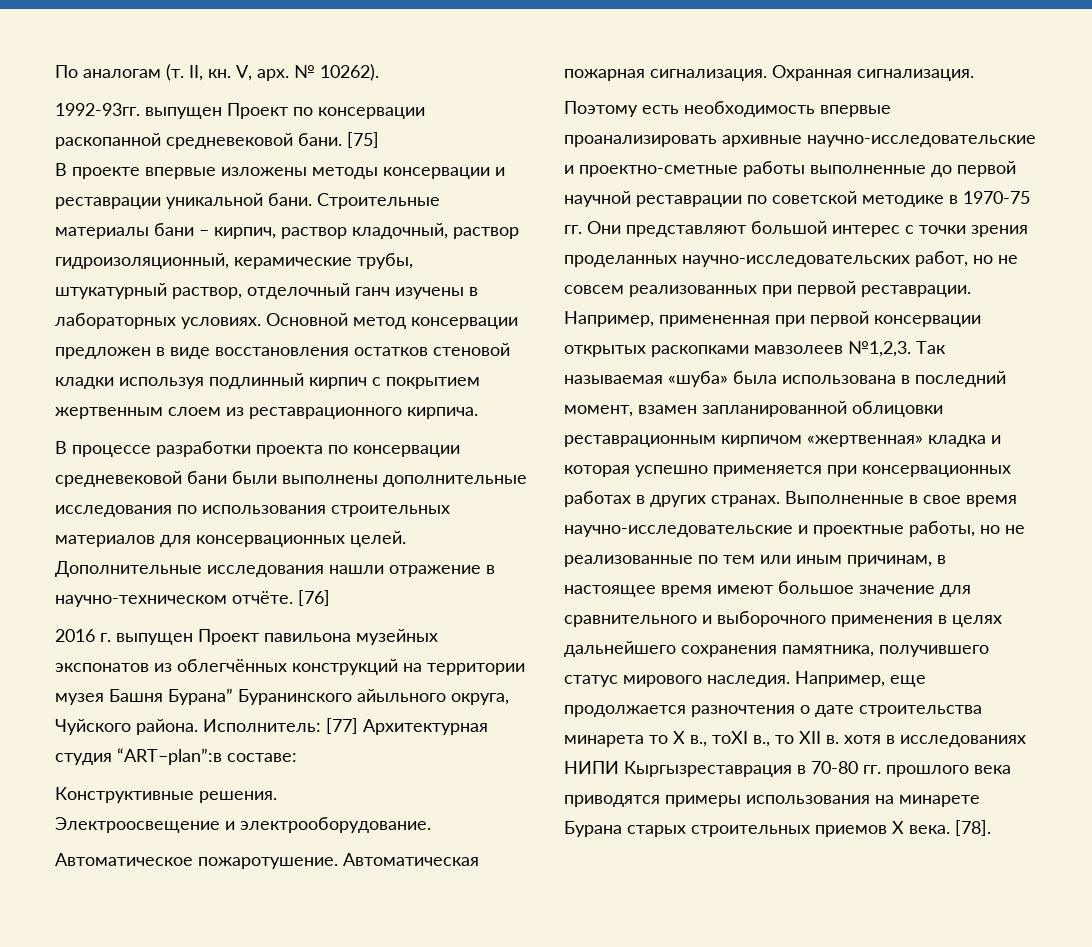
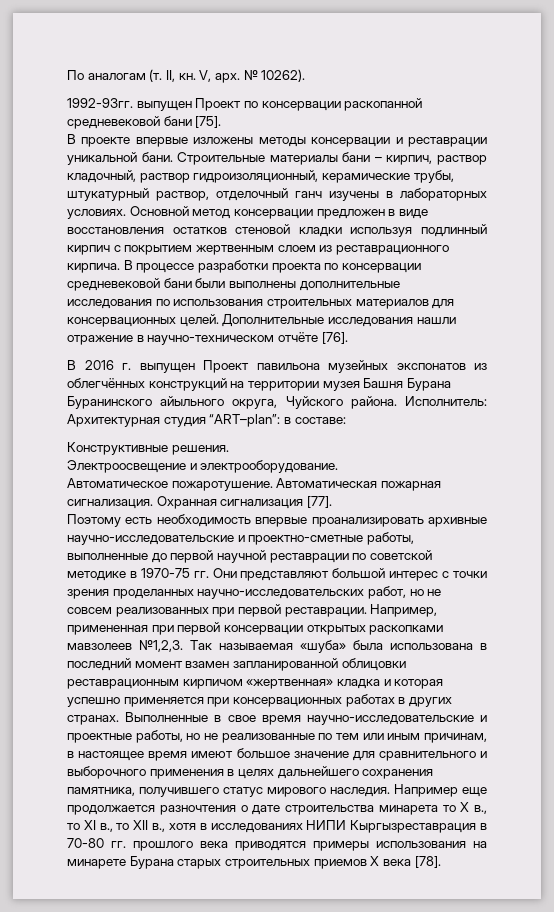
- 1992-93гг. выпущен Проект по консервации раскопанной средневековой бани. [75]
+ 1992-93гг. выпущен Проект по консервации раскопанной средневековой бани [75].
- Основной метод консервации предложен в виде восстановления остатков стеновой кладки используя подлинный кирпич с покрытием жертвенным слоем из реставрационного кирпича.
- В процессе разработки проекта по консервации средневековой бани были выполнены дополнительные исследования по использования строительных материалов для консервационных целей.
+ Основной метод консервации предложен в виде восстановления остатков стеновой кладки используя подлинный кирпич с покрытием жертвенным слоем из реставрационного кирпича. В процессе разработки проекта по консервации средневековой бани были выполнены дополнительные исследования по использования строительных материалов для консервационных целей.
- Дополнительные исследования нашли отражение в научно-техническом отчёте. [76]
- 2016 г. выпущен Проект павильона музейных экспонатов из облегчённых конструкций на территории музея Башня Бурана” Буранинского айыльного округа, Чуйского района.
+ Дополнительные исследования нашли отражение в научно-техническом отчёте [76].
+ В 2016 г. выпущен Проект павильона музейных экспонатов из облегчённых конструкций на территории музея Башня Бурана Буранинского айыльного округа, Чуйского района.
- Исполнитель: [77] Архитектурная студия “ART–plan”:в составе:
+ Исполнитель: Архитектурная студия “ART–plan”: в составе:
- Охранная сигнализация.
+ Охранная сигнализация [77].
- Поэтому есть необходимость впервые проанализировать архивные научно-исследовательские и проектно-сметные работы выполненные до первой научной реставрации по советской методике в 1970-75 гг. Они представляют большой интерес с точки зрения проделанных научно-исследовательских работ, но не совсем реализованных при первой реставрации.
+ Поэтому есть необходимость впервые проанализировать архивные научно-исследовательские и проектно-сметные работы, выполненные до первой научной реставрации по советской методике в 1970-75 гг. Они представляют большой интерес с точки зрения проделанных научно-исследовательских работ, но не совсем реализованных при первой реставрации.
- Так называемая «шуба» была использована в последний момент, взамен запланированной облицовки реставрационным кирпичом «жертвенная» кладка и которая успешно применяется при консервационных работах в других странах.
+ Так называемая «шуба» была использована в последний момент взамен запланированной облицовки реставрационным кирпичом «жертвенная» кладка и которая успешно применяется при консервационных работах в других странах.
- Например, еще продолжается разночтения о дате строительства минарета то Х в., тоХI в., то ХII в. хотя в исследованиях НИПИ Кыргызреставрация в 70-80 гг. прошлого века приводятся примеры использования на минарете Бурана старых строительных приемов Х века. [78].
+ Например еще продолжается разночтения о дате строительства минарета то Х в., то ХI в., то ХII в., хотя в исследованиях НИПИ Кыргызреставрация в 70-80 гг. прошлого века приводятся примеры использования на минарете Бурана старых строительных приемов Х века [78].

